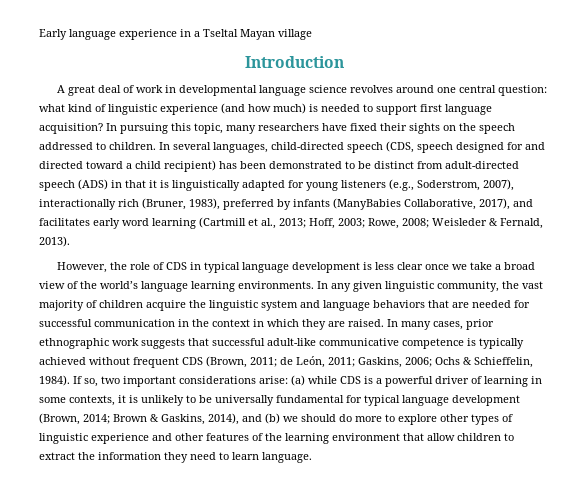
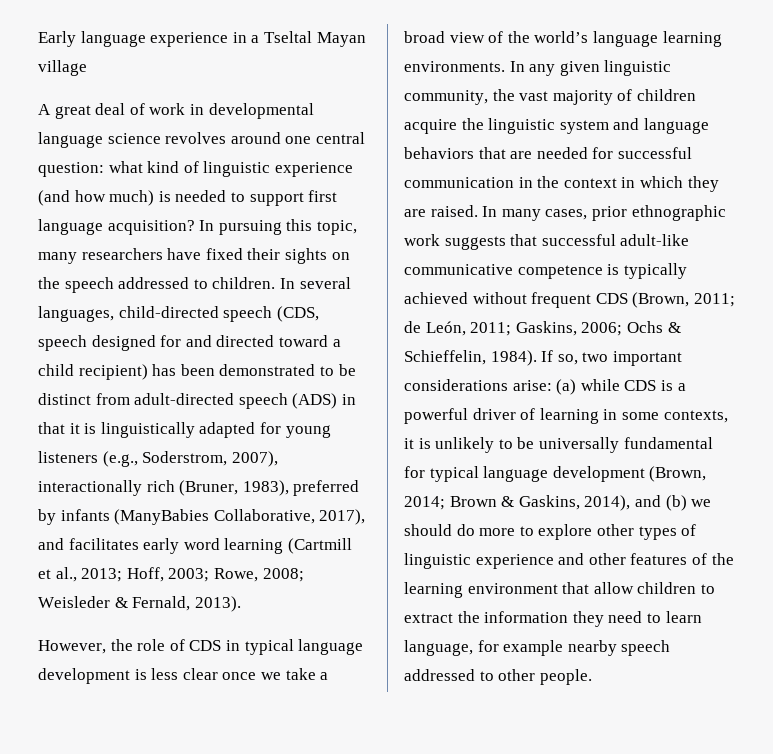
- Introduction
- Brown & Gaskins, 2014), and (b) we should do more to explore other types of linguistic experience and other features of the learning environment that allow children to extract the information they need to learn language.
+ Brown & Gaskins, 2014), and (b) we should do more to explore other types of linguistic experience and other features of the learning environment that allow children to extract the information they need to learn language, for example nearby speech addressed to other people.

